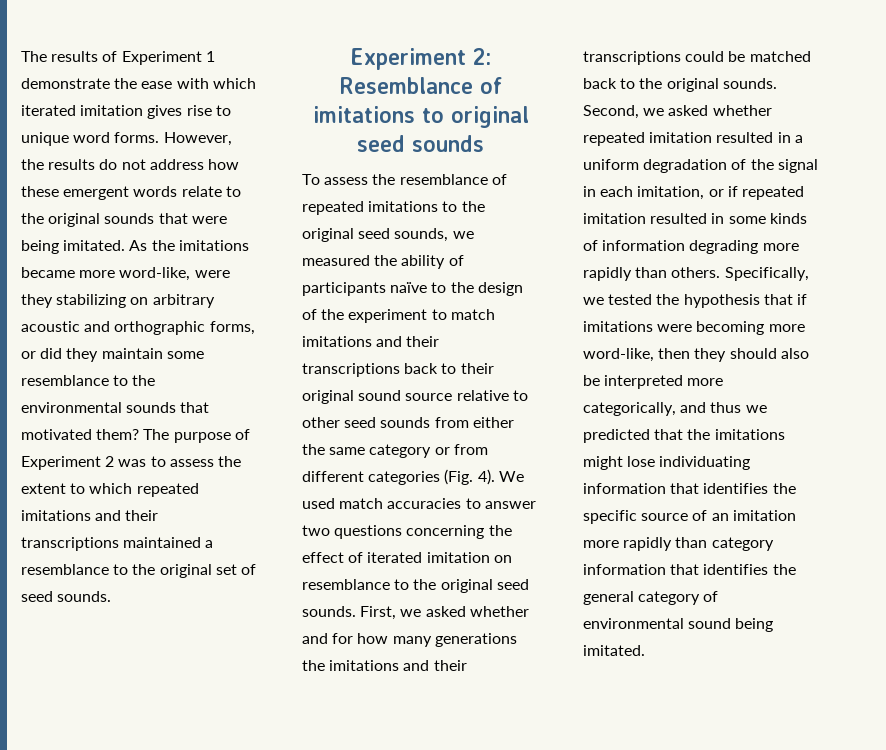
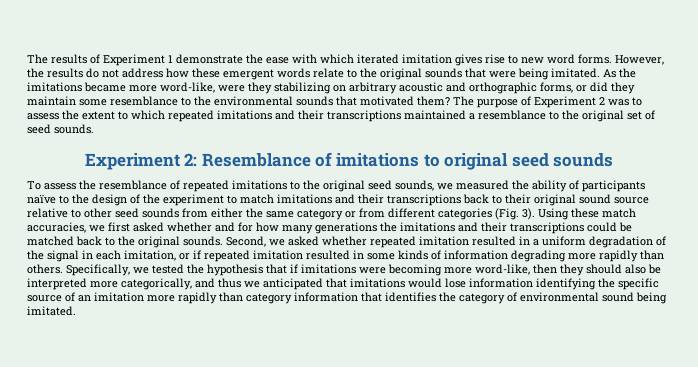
- The results of Experiment 1 demonstrate the ease with which iterated imitation gives rise to unique word forms.
+ The results of Experiment 1 demonstrate the ease with which iterated imitation gives rise to new word forms.
- To assess the resemblance of repeated imitations to the original seed sounds, we measured the ability of participants naïve to the design of the experiment to match imitations and their transcriptions back to their original sound source relative to other seed sounds from either the same category or from different categories (Fig. 4). We used match accuracies to answer two questions concerning the effect of iterated imitation on resemblance to the original seed sounds. First, we asked whether and for how many generations the imitations and their transcriptions could be matched back to the original sounds.
+ To assess the resemblance of repeated imitations to the original seed sounds, we measured the ability of participants naïve to the design of the experiment to match imitations and their transcriptions back to their original sound source relative to other seed sounds from either the same category or from different categories (Fig. 3). Using these match accuracies, we first asked whether and for how many generations the imitations and their transcriptions could be matched back to the original sounds.
- Specifically, we tested the hypothesis that if imitations were becoming more word-like, then they should also be interpreted more categorically, and thus we predicted that the imitations might lose individuating information that identifies the specific source of an imitation more rapidly than category information that identifies the general category of environmental sound being imitated.
+ Specifically, we tested the hypothesis that if imitations were becoming more word-like, then they should also be interpreted more categorically, and thus we anticipated that imitations would lose information identifying the specific source of an imitation more rapidly than category information that identifies the category of environmental sound being imitated.

